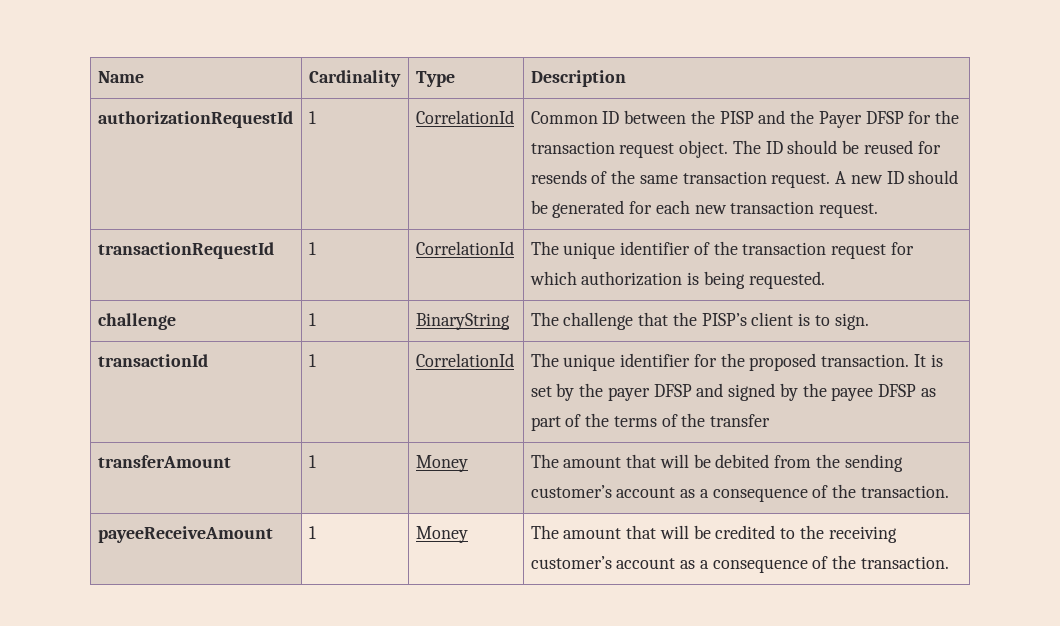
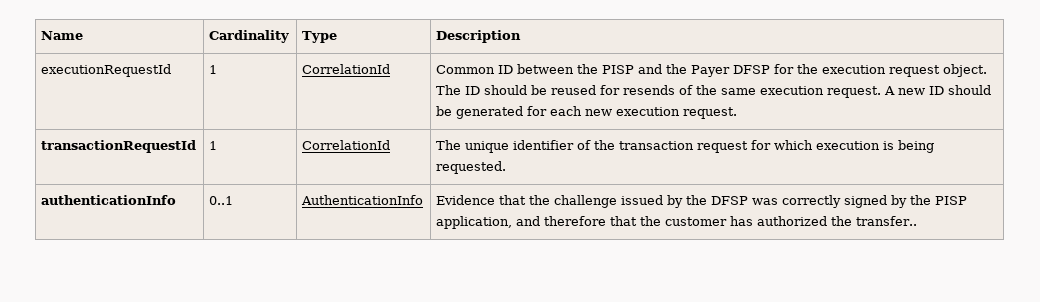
- authorizationRequestId | 1 | CorrelationId | Common ID between the PISP and the Payer DFSP for the transaction request object. The ID should be reused for resends of the same transaction request. A new ID should be generated for each new transaction request.
+ executionRequestId | 1 | CorrelationId | Common ID between the PISP and the Payer DFSP for the execution request object. The ID should be reused for resends of the same execution request. A new ID should be generated for each new execution request.
- transactionRequestId | 1 | CorrelationId | The unique identifier of the transaction request for which authorization is being requested.
+ transactionRequestId | 1 | CorrelationId | The unique identifier of the transaction request for which execution is being requested.
- challenge | 1 | BinaryString | The challenge that the PISP’s client is to sign.
- transactionId | 1 | CorrelationId | The unique identifier for the proposed transaction. It is set by the payer DFSP and signed by the payee DFSP as part of the terms of the transfer
- transferAmount | 1 | Money | The amount that will be debited from the sending customer’s account as a consequence of the transaction.
- payeeReceiveAmount | 1 | Money | The amount that will be credited to the receiving customer’s account as a consequence of the transaction.
+ authenticationInfo | 0..1 | AuthenticationInfo | Evidence that the challenge issued by the DFSP was correctly signed by the PISP application, and therefore that the customer has authorized the transfer..

